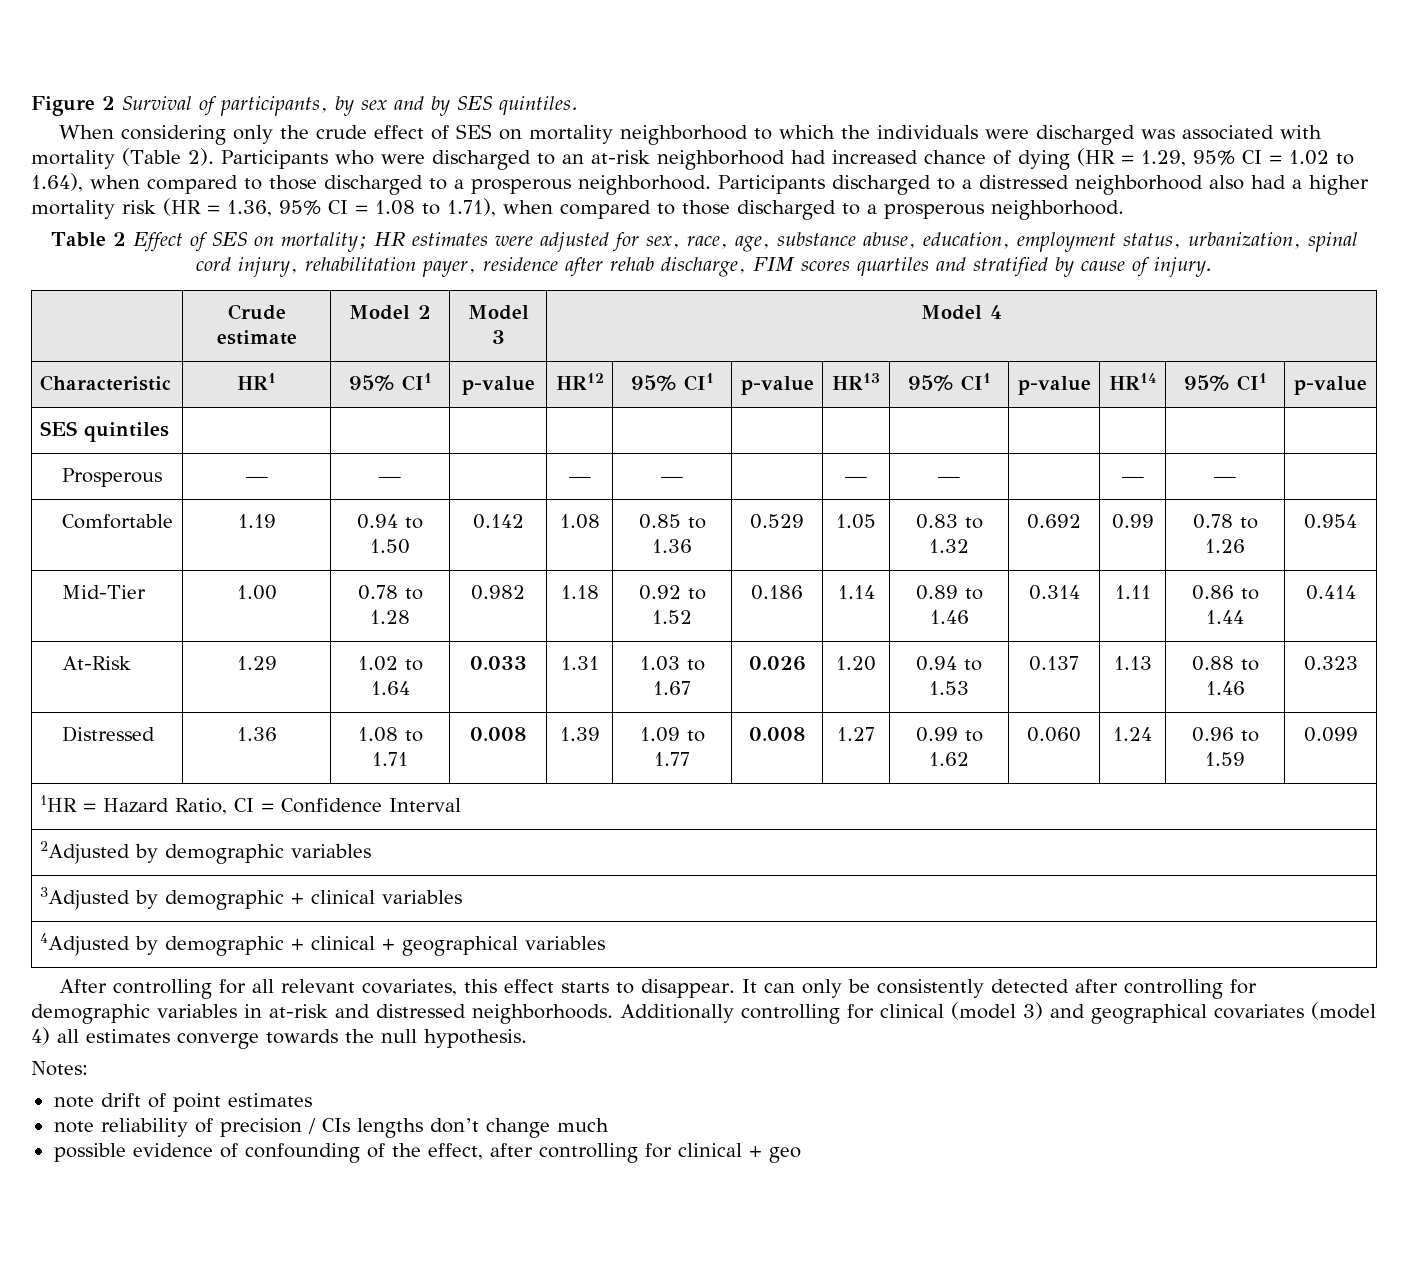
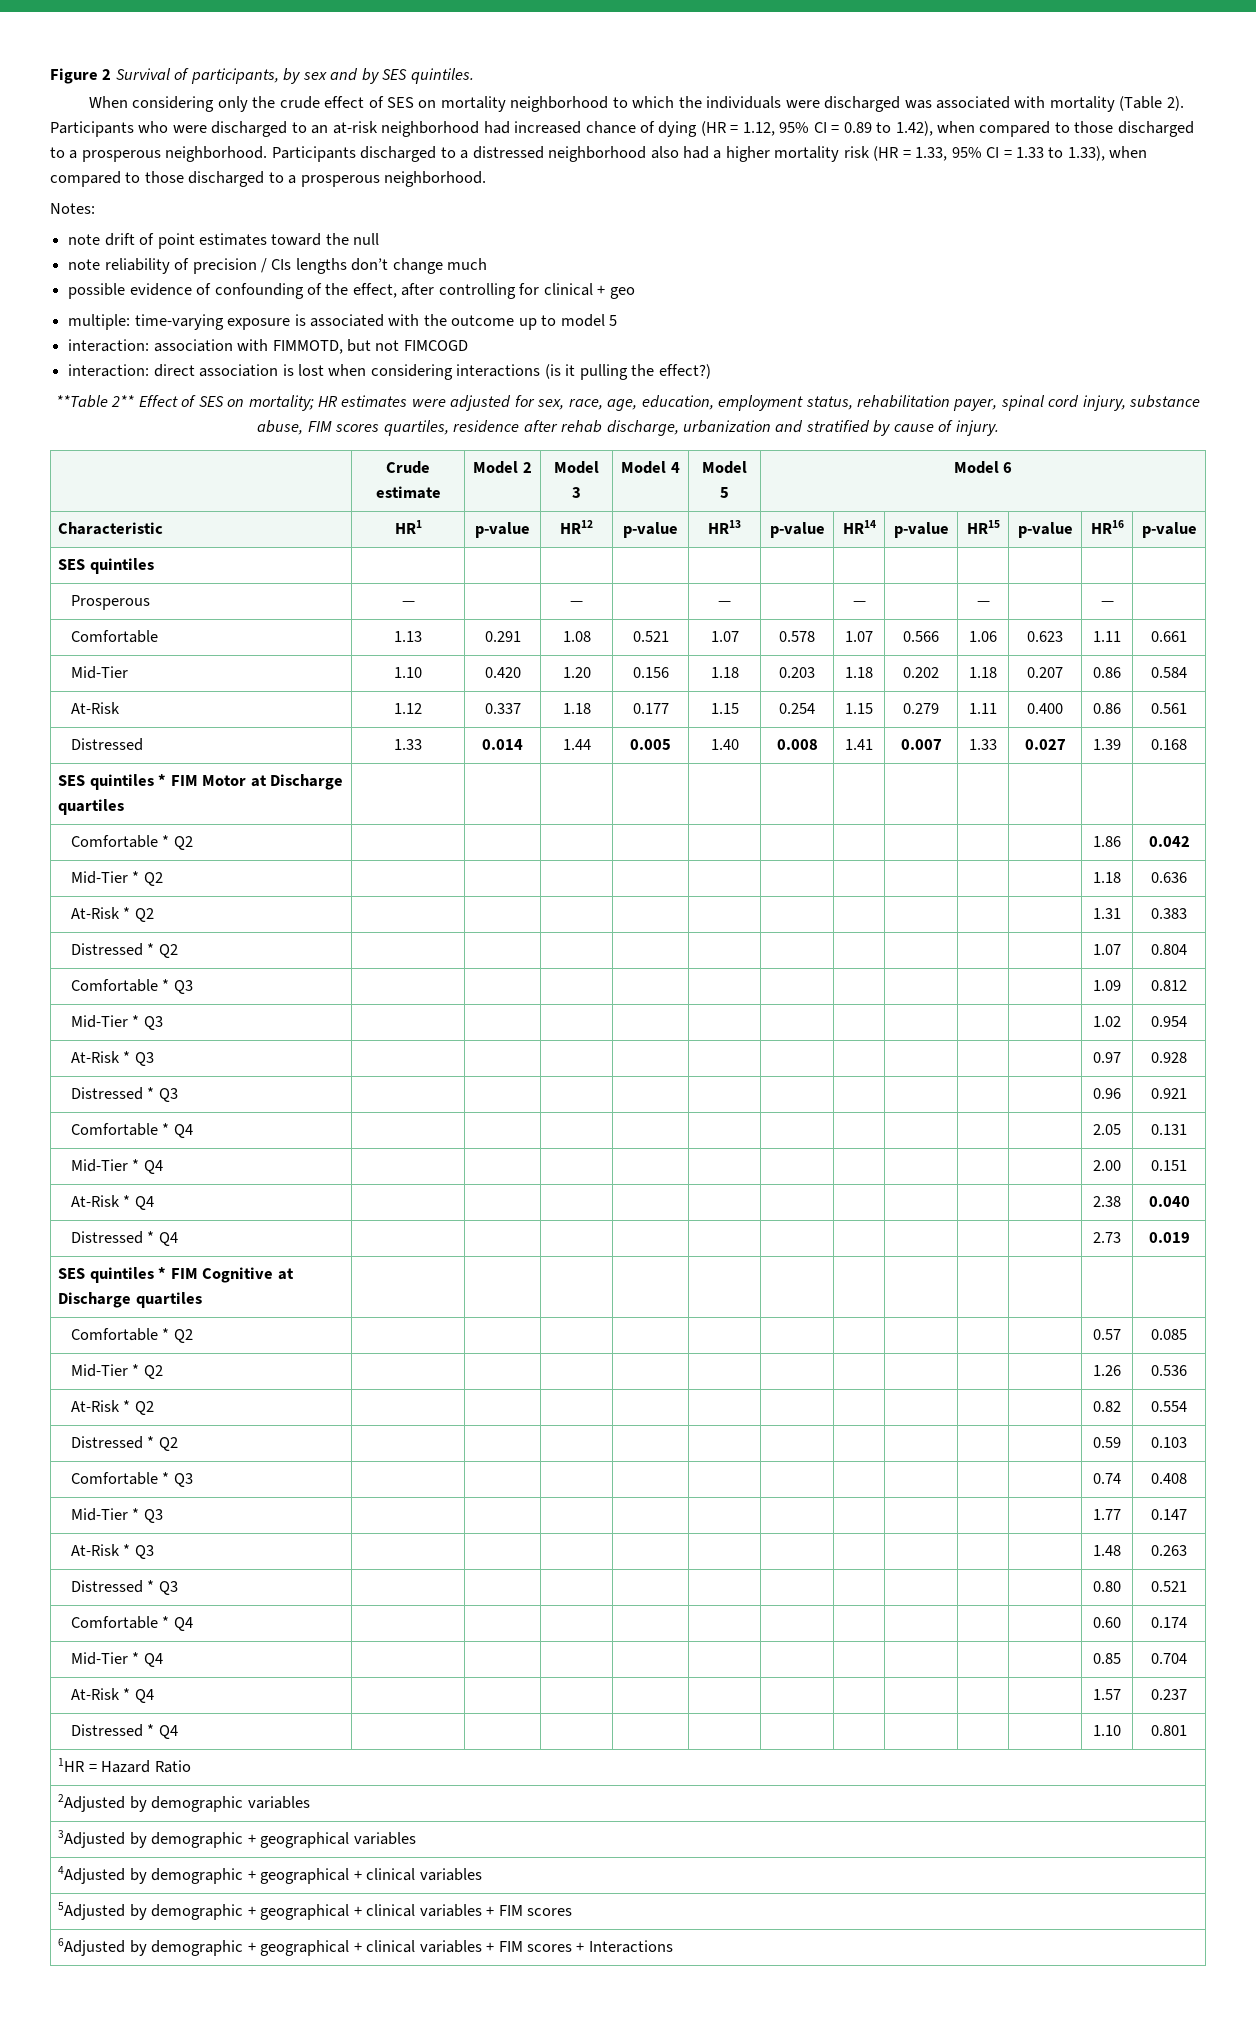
- Participants who were discharged to an at-risk neighborhood had increased chance of dying (HR = 1.29, 95% CI = 1.02 to 1.64), when compared to those discharged to a prosperous neighborhood.
+ Participants who were discharged to an at-risk neighborhood had increased chance of dying (HR = 1.12, 95% CI = 0.89 to 1.42), when compared to those discharged to a prosperous neighborhood.
- Participants discharged to a distressed neighborhood also had a higher mortality risk (HR = 1.36, 95% CI = 1.08 to 1.71), when compared to those discharged to a prosperous neighborhood.
- Table 2 Effect of SES on mortality; HR estimates were adjusted for sex, race, age, substance abuse, education, employment status, urbanization, spinal cord injury, rehabilitation payer, residence after rehab discharge, FIM scores quartiles and stratified by cause of injury.
- | Crude estimate | Model 2 | Model 3 | Model 4
- Characteristic | HR1 | 95% CI1 | p-value | HR12 | 95% CI1 | p-value | HR13 | 95% CI1 | p-value | HR14 | 95% CI1 | p-value
- SES quintiles | | | | | | | | | | | |
- Prosperous | — | — | | — | — | | — | — | | — | — |
- Comfortable | 1.19 | 0.94 to 1.50 | 0.142 | 1.08 | 0.85 to 1.36 | 0.529 | 1.05 | 0.83 to 1.32 | 0.692 | 0.99 | 0.78 to 1.26 | 0.954
- Mid-Tier | 1.00 | 0.78 to 1.28 | 0.982 | 1.18 | 0.92 to 1.52 | 0.186 | 1.14 | 0.89 to 1.46 | 0.314 | 1.11 | 0.86 to 1.44 | 0.414
- At-Risk | 1.29 | 1.02 to 1.64 | 0.033 | 1.31 | 1.03 to 1.67 | 0.026 | 1.20 | 0.94 to 1.53 | 0.137 | 1.13 | 0.88 to 1.46 | 0.323
- Distressed | 1.36 | 1.08 to 1.71 | 0.008 | 1.39 | 1.09 to 1.77 | 0.008 | 1.27 | 0.99 to 1.62 | 0.060 | 1.24 | 0.96 to 1.59 | 0.099
- 1HR = Hazard Ratio, CI = Confidence Interval
- 2Adjusted by demographic variables
- 3Adjusted by demographic + clinical variables
- 4Adjusted by demographic + clinical + geographical variables
- After controlling for all relevant covariates, this effect starts to disappear. It can only be consistently detected after controlling for demographic variables in at-risk and distressed neighborhoods. Additionally controlling for clinical (model 3) and geographical covariates (model 4) all estimates converge towards the null hypothesis.
+ Participants discharged to a distressed neighborhood also had a higher mortality risk (HR = 1.33, 95% CI = 1.33 to 1.33), when compared to those discharged to a prosperous neighborhood.
- note drift of point estimates
+ note drift of point estimates toward the null
+ multiple: time-varying exposure is associated with the outcome up to model 5
+ interaction: association with FIMMOTD, but not FIMCOGD
+ interaction: direct association is lost when considering interactions (is it pulling the effect?)
+ **Table 2** Effect of SES on mortality; HR estimates were adjusted for sex, race, age, education, employment status, rehabilitation payer, spinal cord injury, substance abuse, FIM scores quartiles, residence after rehab discharge, urbanization and stratified by cause of injury.
+ | Crude estimate | Model 2 | Model 3 | Model 4 | Model 5 | Model 6
+ Characteristic | HR1 | p-value | HR12 | p-value | HR13 | p-value | HR14 | p-value | HR15 | p-value | HR16 | p-value
+ SES quintiles | | | | | | | | | | | |
+ Prosperous | — | | — | | — | | — | | — | | — |
+ Comfortable | 1.13 | 0.291 | 1.08 | 0.521 | 1.07 | 0.578 | 1.07 | 0.566 | 1.06 | 0.623 | 1.11 | 0.661
+ Mid-Tier | 1.10 | 0.420 | 1.20 | 0.156 | 1.18 | 0.203 | 1.18 | 0.202 | 1.18 | 0.207 | 0.86 | 0.584
+ At-Risk | 1.12 | 0.337 | 1.18 | 0.177 | 1.15 | 0.254 | 1.15 | 0.279 | 1.11 | 0.400 | 0.86 | 0.561
+ Distressed | 1.33 | 0.014 | 1.44 | 0.005 | 1.40 | 0.008 | 1.41 | 0.007 | 1.33 | 0.027 | 1.39 | 0.168
+ SES quintiles * FIM Motor at Discharge quartiles | | | | | | | | | | | |
+ Comfortable * Q2 | | | | | | | | | | | 1.86 | 0.042
+ Mid-Tier * Q2 | | | | | | | | | | | 1.18 | 0.636
+ At-Risk * Q2 | | | | | | | | | | | 1.31 | 0.383
+ Distressed * Q2 | | | | | | | | | | | 1.07 | 0.804
+ Comfortable * Q3 | | | | | | | | | | | 1.09 | 0.812
+ Mid-Tier * Q3 | | | | | | | | | | | 1.02 | 0.954
+ At-Risk * Q3 | | | | | | | | | | | 0.97 | 0.928
+ Distressed * Q3 | | | | | | | | | | | 0.96 | 0.921
+ Comfortable * Q4 | | | | | | | | | | | 2.05 | 0.131
+ Mid-Tier * Q4 | | | | | | | | | | | 2.00 | 0.151
+ At-Risk * Q4 | | | | | | | | | | | 2.38 | 0.040
+ Distressed * Q4 | | | | | | | | | | | 2.73 | 0.019
+ SES quintiles * FIM Cognitive at Discharge quartiles | | | | | | | | | | | |
+ Comfortable * Q2 | | | | | | | | | | | 0.57 | 0.085
+ Mid-Tier * Q2 | | | | | | | | | | | 1.26 | 0.536
+ At-Risk * Q2 | | | | | | | | | | | 0.82 | 0.554
+ Distressed * Q2 | | | | | | | | | | | 0.59 | 0.103
+ Comfortable * Q3 | | | | | | | | | | | 0.74 | 0.408
+ Mid-Tier * Q3 | | | | | | | | | | | 1.77 | 0.147
+ At-Risk * Q3 | | | | | | | | | | | 1.48 | 0.263
+ Distressed * Q3 | | | | | | | | | | | 0.80 | 0.521
+ Comfortable * Q4 | | | | | | | | | | | 0.60 | 0.174
+ Mid-Tier * Q4 | | | | | | | | | | | 0.85 | 0.704
+ At-Risk * Q4 | | | | | | | | | | | 1.57 | 0.237
+ Distressed * Q4 | | | | | | | | | | | 1.10 | 0.801
+ 1HR = Hazard Ratio
+ 2Adjusted by demographic variables
+ 3Adjusted by demographic + geographical variables
+ 4Adjusted by demographic + geographical + clinical variables
+ 5Adjusted by demographic + geographical + clinical variables + FIM scores
+ 6Adjusted by demographic + geographical + clinical variables + FIM scores + Interactions

